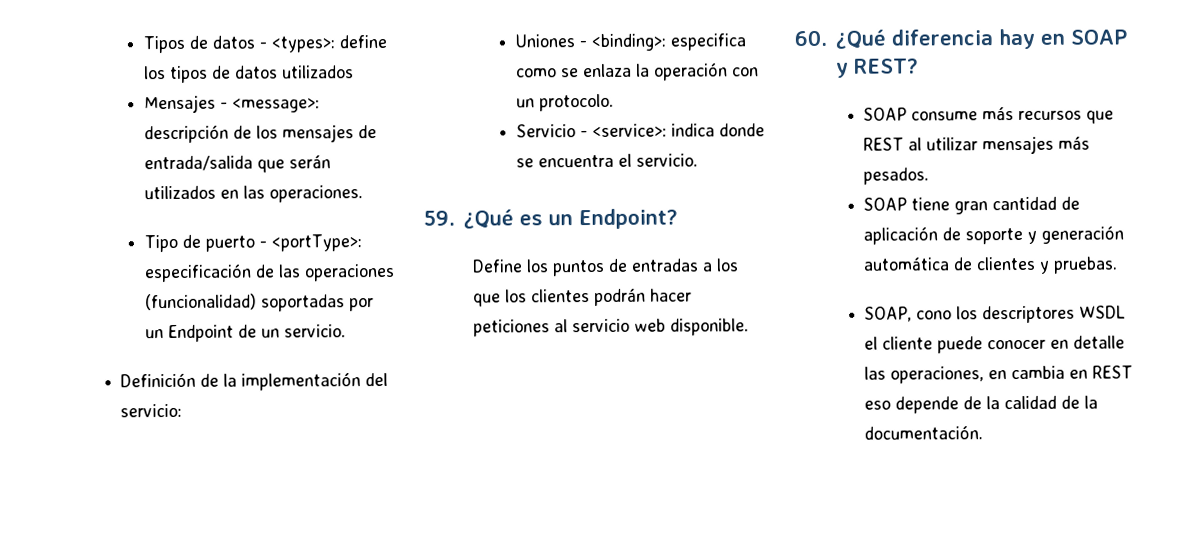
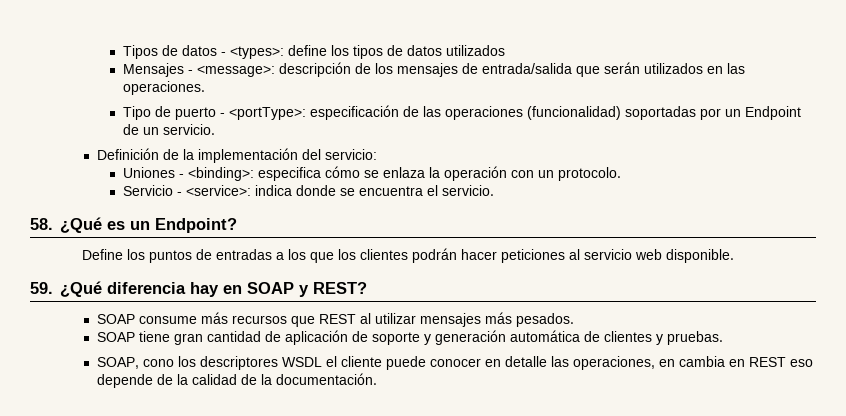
- Uniones - <binding>: especifica como se enlaza la operación con un protocolo.
+ Uniones - <binding>: especifica cómo se enlaza la operación con un protocolo.
- 59. ¿Qué es un Endpoint?
+ 58. ¿Qué es un Endpoint?
- 60. ¿Qué diferencia hay en SOAP y REST?
+ 59. ¿Qué diferencia hay en SOAP y REST?

